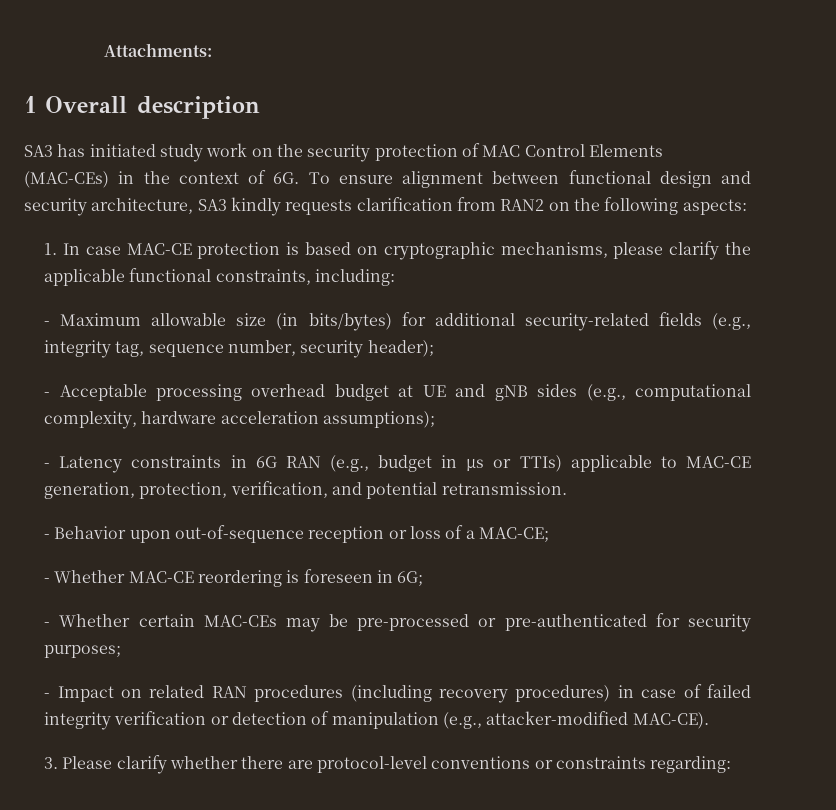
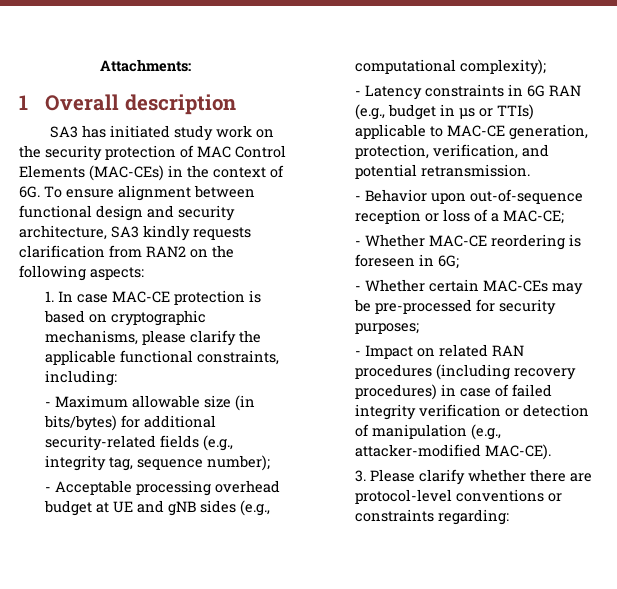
- - Maximum allowable size (in bits/bytes) for additional security-related fields (e.g., integrity tag, sequence number, security header);
+ - Maximum allowable size (in bits/bytes) for additional security-related fields (e.g., integrity tag, sequence number);
- - Acceptable processing overhead budget at UE and gNB sides (e.g., computational complexity, hardware acceleration assumptions);
+ - Acceptable processing overhead budget at UE and gNB sides (e.g., computational complexity);
- - Whether certain MAC-CEs may be pre-processed or pre-authenticated for security purposes;
+ - Whether certain MAC-CEs may be pre-processed for security purposes;

